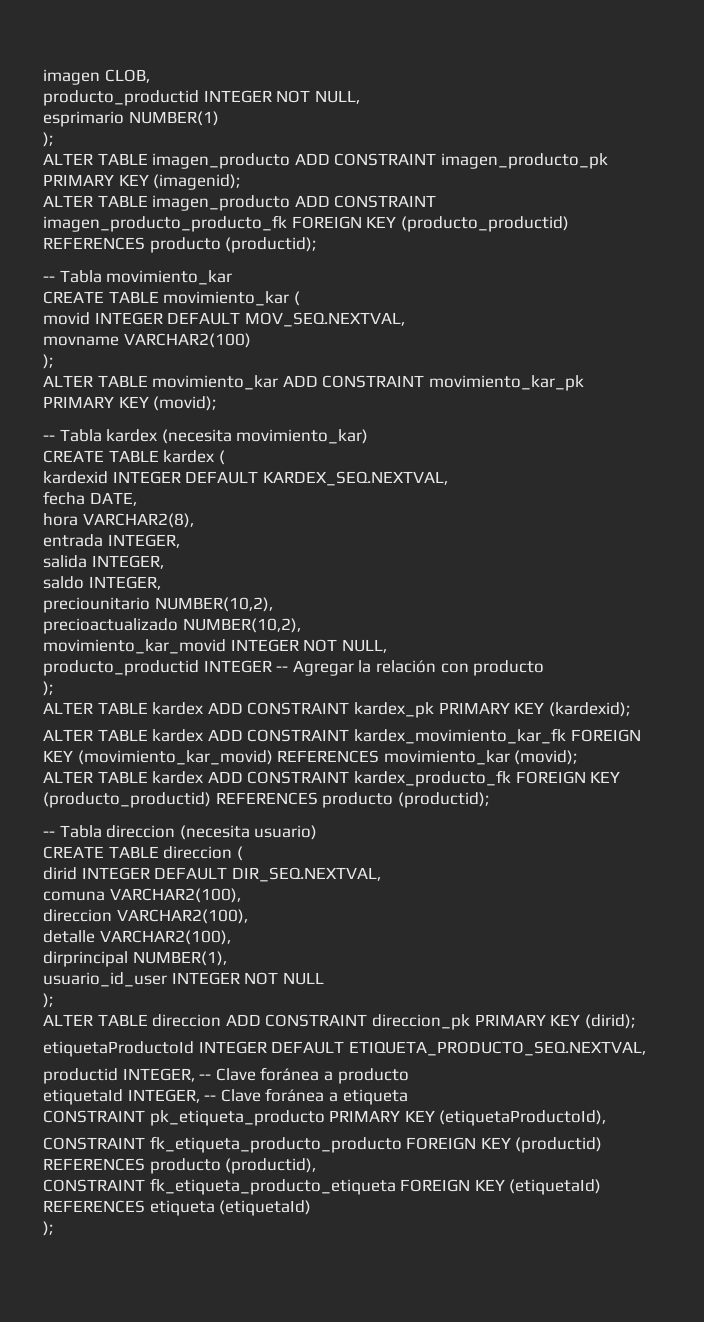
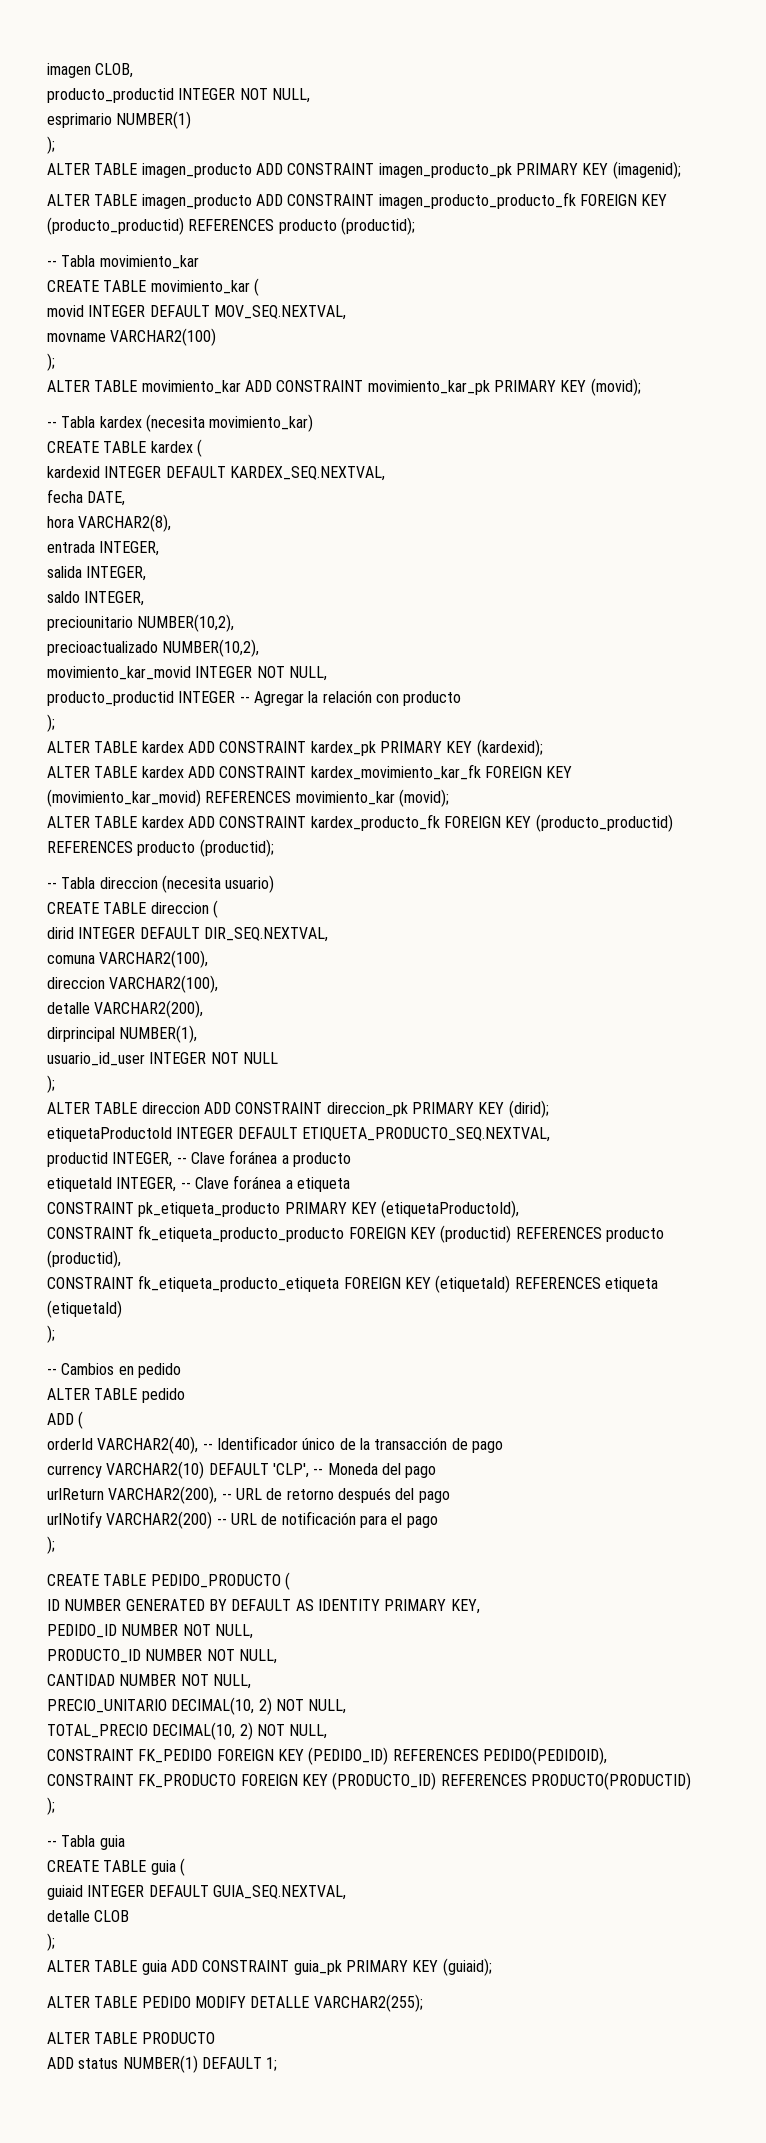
- detalle VARCHAR2(100),
+ detalle VARCHAR2(200),
+ -- Cambios en pedido
+ ALTER TABLE pedido
+ ADD (
+ orderId VARCHAR2(40), -- Identificador único de la transacción de pago
+ currency VARCHAR2(10) DEFAULT 'CLP', -- Moneda del pago
+ urlReturn VARCHAR2(200), -- URL de retorno después del pago
+ urlNotify VARCHAR2(200) -- URL de notificación para el pago
+ );
+ CREATE TABLE PEDIDO_PRODUCTO (
+ ID NUMBER GENERATED BY DEFAULT AS IDENTITY PRIMARY KEY,
+ PEDIDO_ID NUMBER NOT NULL,
+ PRODUCTO_ID NUMBER NOT NULL,
+ CANTIDAD NUMBER NOT NULL,
+ PRECIO_UNITARIO DECIMAL(10, 2) NOT NULL,
+ TOTAL_PRECIO DECIMAL(10, 2) NOT NULL,
+ CONSTRAINT FK_PEDIDO FOREIGN KEY (PEDIDO_ID) REFERENCES PEDIDO(PEDIDOID),
+ CONSTRAINT FK_PRODUCTO FOREIGN KEY (PRODUCTO_ID) REFERENCES PRODUCTO(PRODUCTID)
+ );
+ -- Tabla guia
+ CREATE TABLE guia (
+ guiaid INTEGER DEFAULT GUIA_SEQ.NEXTVAL,
+ detalle CLOB
+ );
+ ALTER TABLE guia ADD CONSTRAINT guia_pk PRIMARY KEY (guiaid);
+ ALTER TABLE PEDIDO MODIFY DETALLE VARCHAR2(255);
+ ALTER TABLE PRODUCTO
+ ADD status NUMBER(1) DEFAULT 1;

